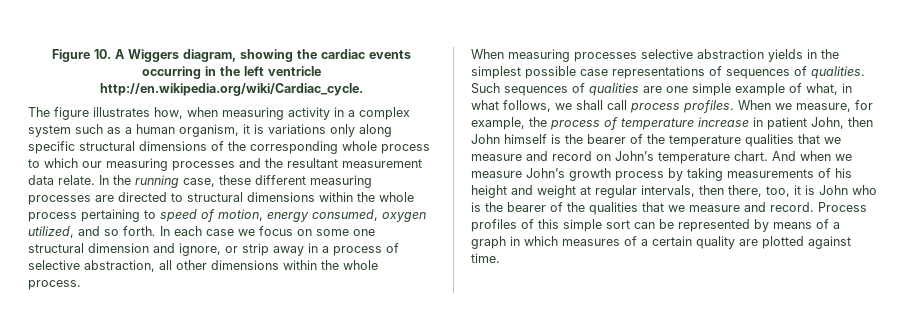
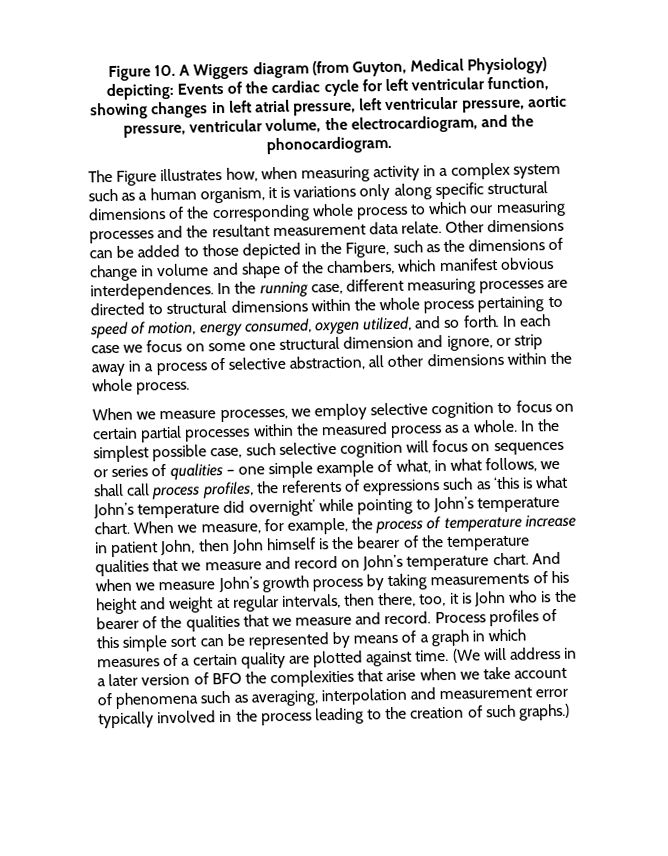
- Figure 10. A Wiggers diagram, showing the cardiac events occurring in the left ventricle http://en.wikipedia.org/wiki/Cardiac_cycle.
+ Figure 10. A Wiggers diagram (from Guyton, Medical Physiology) depicting: Events of the cardiac cycle for left ventricular function, showing changes in left atrial pressure, left ventricular pressure, aortic pressure, ventricular volume, the electrocardiogram, and the phonocardiogram.
- The figure illustrates how, when measuring activity in a complex system such as a human organism, it is variations only along specific structural dimensions of the corresponding whole process to which our measuring processes and the resultant measurement data relate.
+ The Figure illustrates how, when measuring activity in a complex system such as a human organism, it is variations only along specific structural dimensions of the corresponding whole process to which our measuring processes and the resultant measurement data relate.
+ Other dimensions can be added to those depicted in the Figure, such as the dimensions of change in volume and shape of the chambers, which manifest obvious interdependences.
- In the running case, these different measuring processes are directed to structural dimensions within the whole process pertaining to speed of motion, energy consumed, oxygen utilized, and so forth.
+ In the running case, different measuring processes are directed to structural dimensions within the whole process pertaining to speed of motion, energy consumed, oxygen utilized, and so forth.
- When measuring processes selective abstraction yields in the simplest possible case representations of sequences of qualities. Such sequences of qualities are one simple example of what, in what follows, we shall call process profiles.
+ When we measure processes, we employ selective cognition to focus on certain partial processes within the measured process as a whole. In the simplest possible case, such selective cognition will focus on sequences or series of qualities – one simple example of what, in what follows, we shall call process profiles, the referents of expressions such as ‘this is what John’s temperature did overnight’ while pointing to John’s temperature chart.
+ (We will address in a later version of BFO the complexities that arise when we take account of phenomena such as averaging, interpolation and measurement error typically involved in the process leading to the creation of such graphs.)

